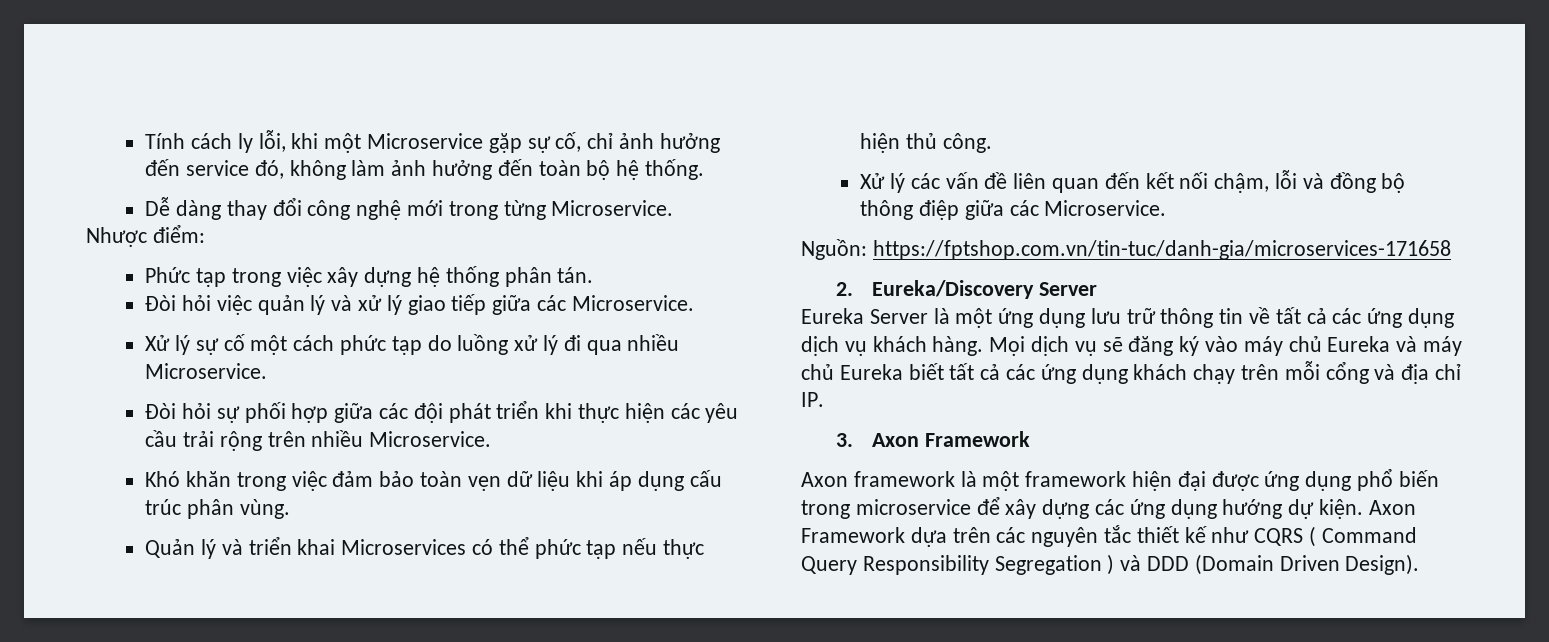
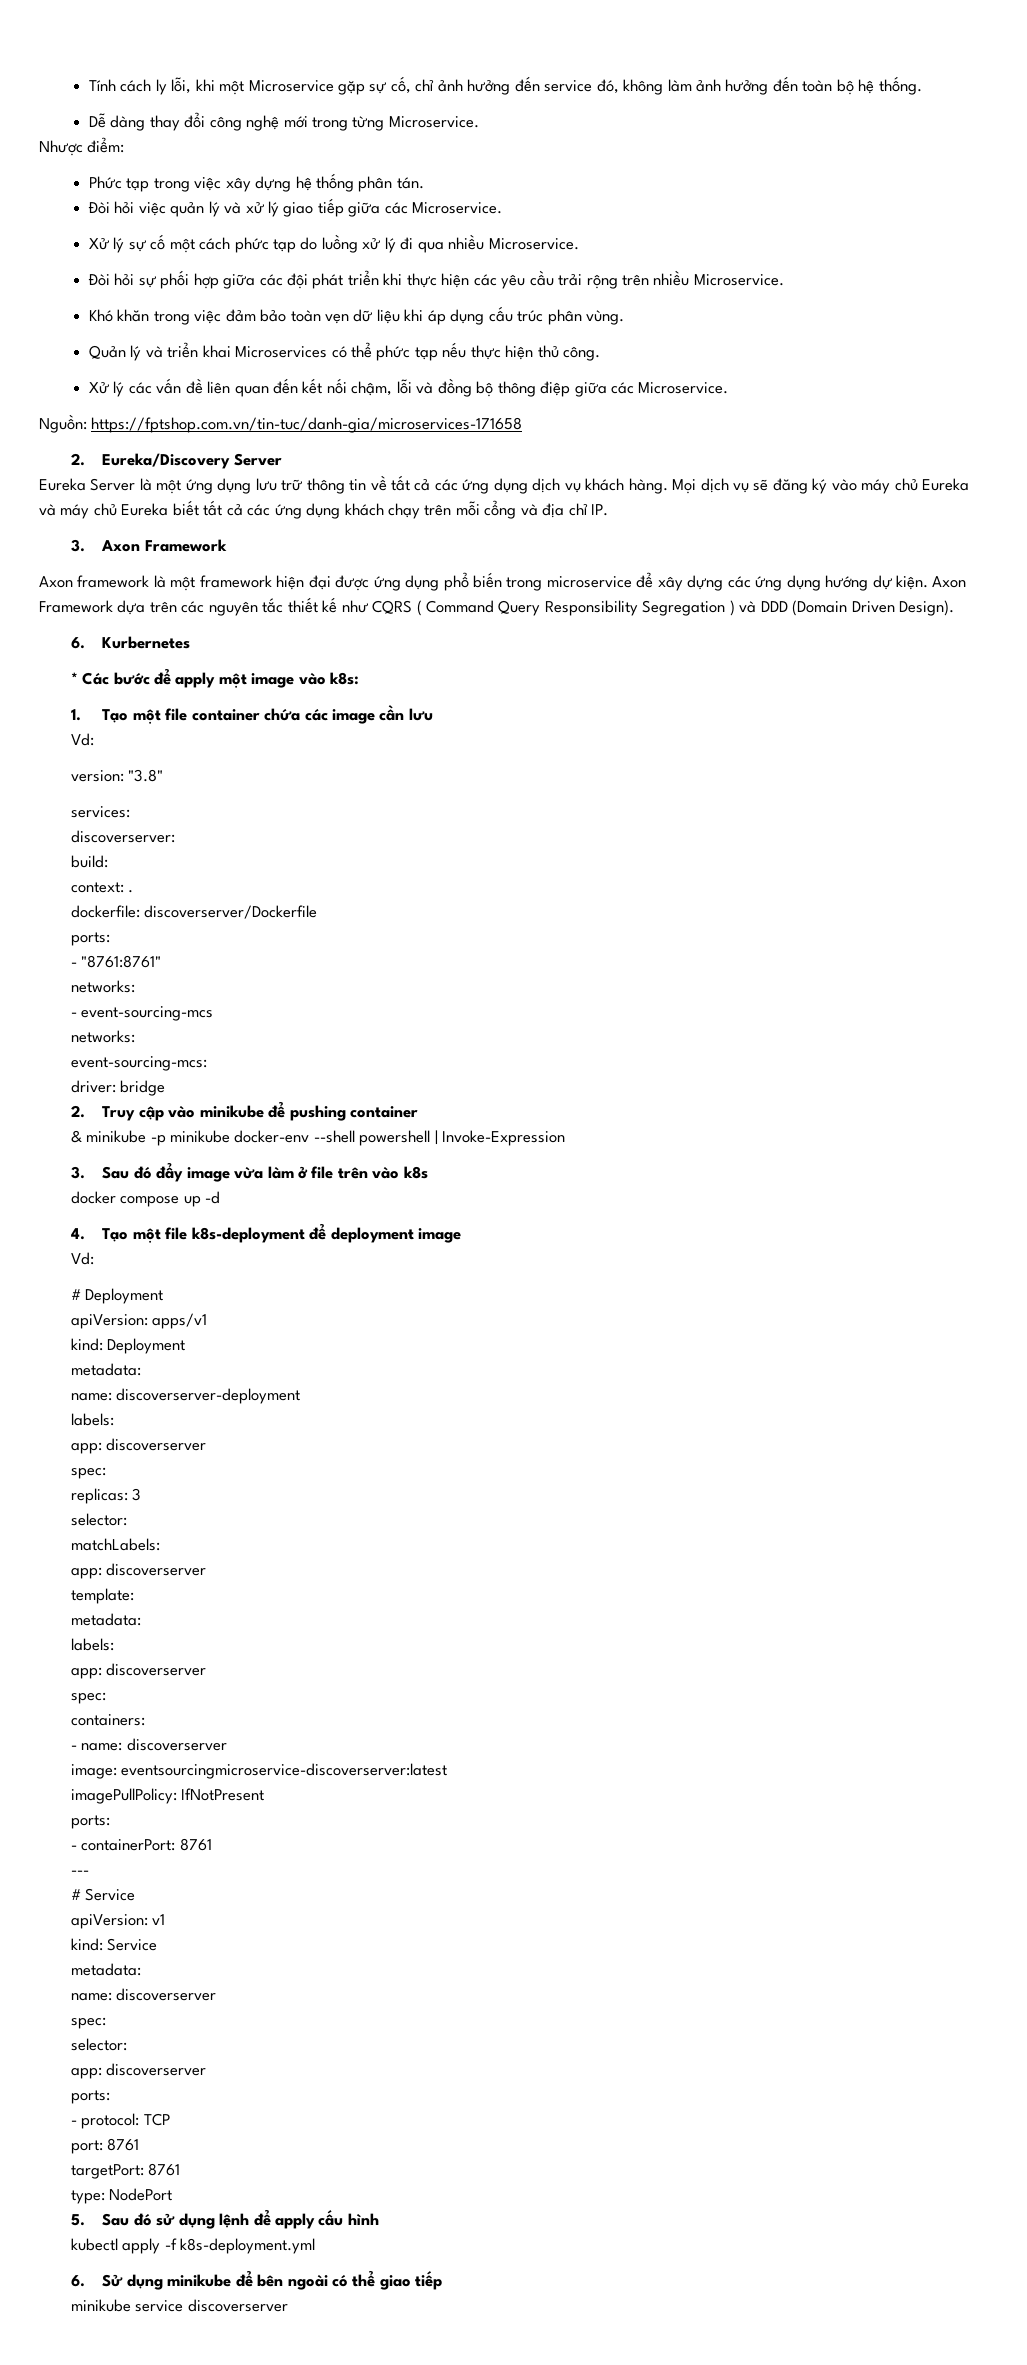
+ 6. Kurbernetes
+ * Các bước để apply một image vào k8s:
+ 1. Tạo một file container chứa các image cần lưu
+ Vd:
+ version: "3.8"
+ services:
+ discoverserver:
+ build:
+ context: .
+ dockerfile: discoverserver/Dockerfile
+ ports:
+ - "8761:8761"
+ networks:
+ - event-sourcing-mcs
+ networks:
+ event-sourcing-mcs:
+ driver: bridge
+ 2. Truy cập vào minikube để pushing container
+ & minikube -p minikube docker-env --shell powershell | Invoke-Expression
+ 3. Sau đó đẩy image vừa làm ở file trên vào k8s
+ docker compose up -d
+ 4. Tạo một file k8s-deployment để deployment image
+ Vd:
+ # Deployment
+ apiVersion: apps/v1
+ kind: Deployment
+ metadata:
+ name: discoverserver-deployment
+ labels:
+ app: discoverserver
+ spec:
+ replicas: 3
+ selector:
+ matchLabels:
+ app: discoverserver
+ template:
+ metadata:
+ labels:
+ app: discoverserver
+ spec:
+ containers:
+ - name: discoverserver
+ image: eventsourcingmicroservice-discoverserver:latest
+ imagePullPolicy: IfNotPresent
+ ports:
+ - containerPort: 8761
+ ---
+ # Service
+ apiVersion: v1
+ kind: Service
+ metadata:
+ name: discoverserver
+ spec:
+ selector:
+ app: discoverserver
+ ports:
+ - protocol: TCP
+ port: 8761
+ targetPort: 8761
+ type: NodePort
+ 5. Sau đó sử dụng lệnh để apply cấu hình
+ kubectl apply -f k8s-deployment.yml
+ 6. Sử dụng minikube để bên ngoài có thể giao tiếp
+ minikube service discoverserver

